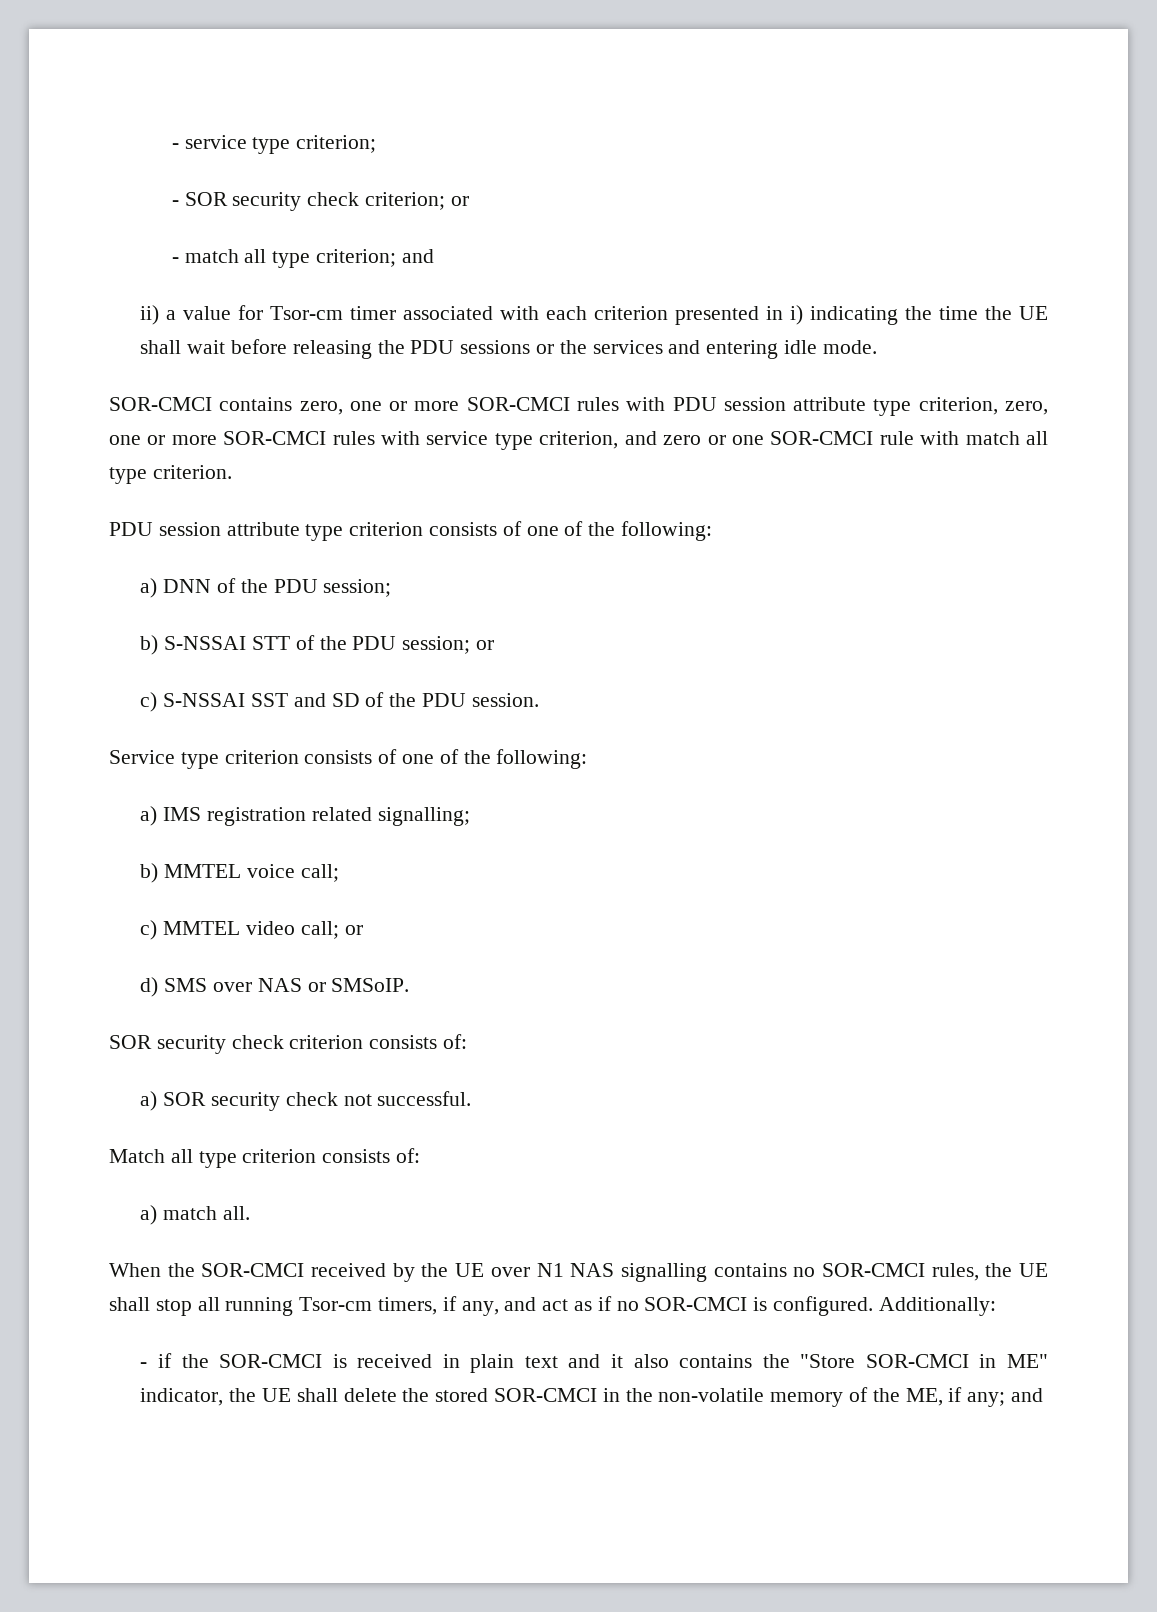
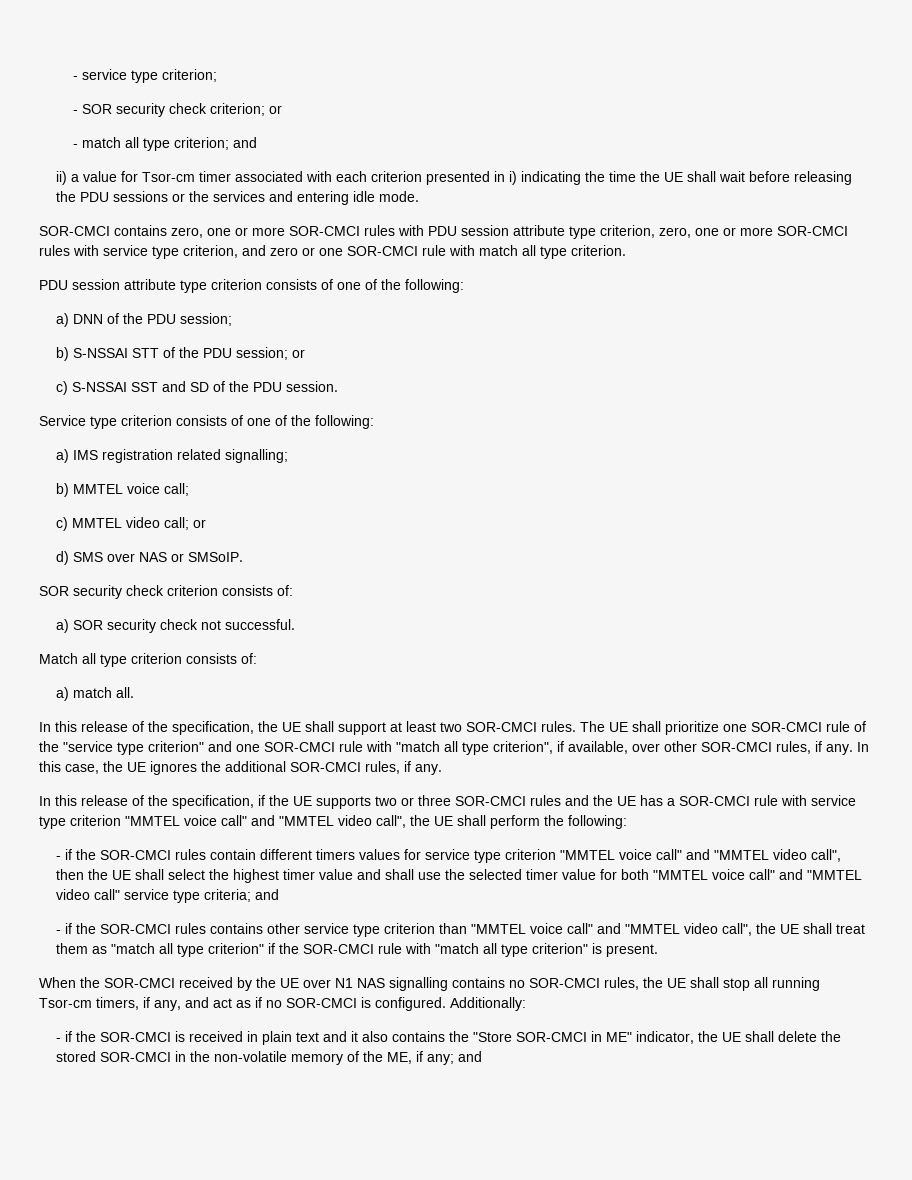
+ In this release of the specification, the UE shall support at least two SOR-CMCI rules. The UE shall prioritize one SOR-CMCI rule of the "service type criterion" and one SOR-CMCI rule with "match all type criterion", if available, over other SOR-CMCI rules, if any. In this case, the UE ignores the additional SOR-CMCI rules, if any.
+ In this release of the specification, if the UE supports two or three SOR-CMCI rules and the UE has a SOR-CMCI rule with service type criterion "MMTEL voice call" and "MMTEL video call", the UE shall perform the following:
+ - if the SOR-CMCI rules contain different timers values for service type criterion "MMTEL voice call" and "MMTEL video call", then the UE shall select the highest timer value and shall use the selected timer value for both "MMTEL voice call" and "MMTEL video call" service type criteria; and
+ - if the SOR-CMCI rules contains other service type criterion than "MMTEL voice call" and "MMTEL video call", the UE shall treat them as "match all type criterion" if the SOR-CMCI rule with "match all type criterion" is present.

